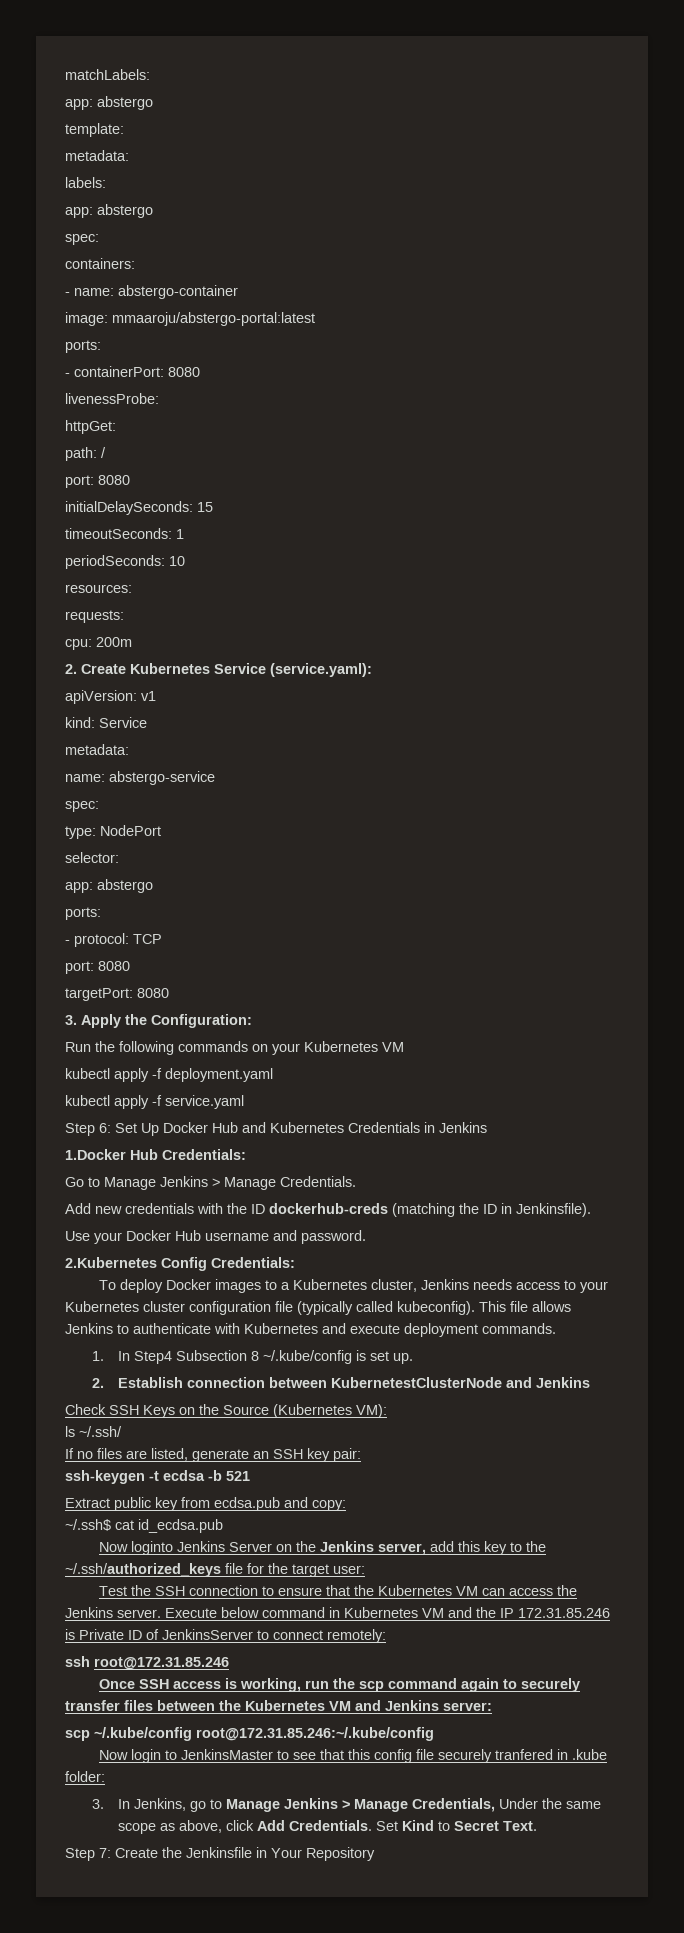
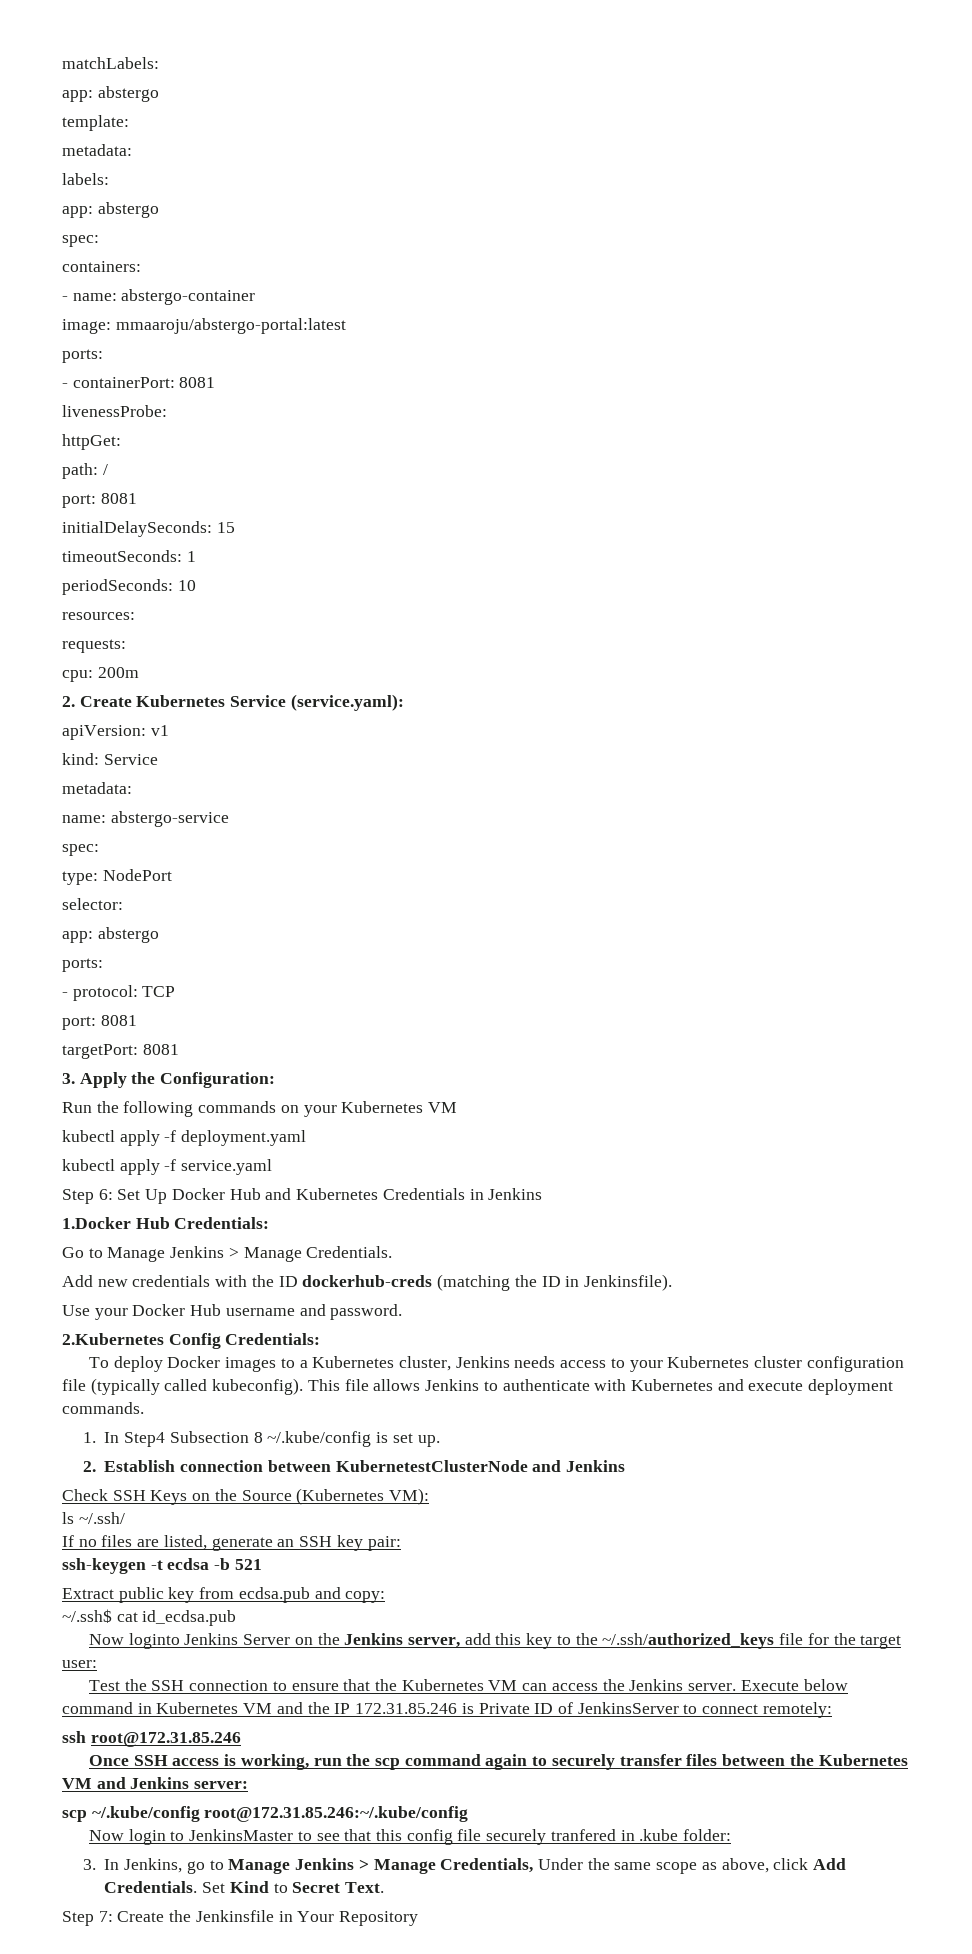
- - containerPort: 8080
+ - containerPort: 8081
  path: /
- port: 8080
+ port: 8081
  - protocol: TCP
- port: 8080
+ port: 8081
- targetPort: 8080
+ targetPort: 8081

